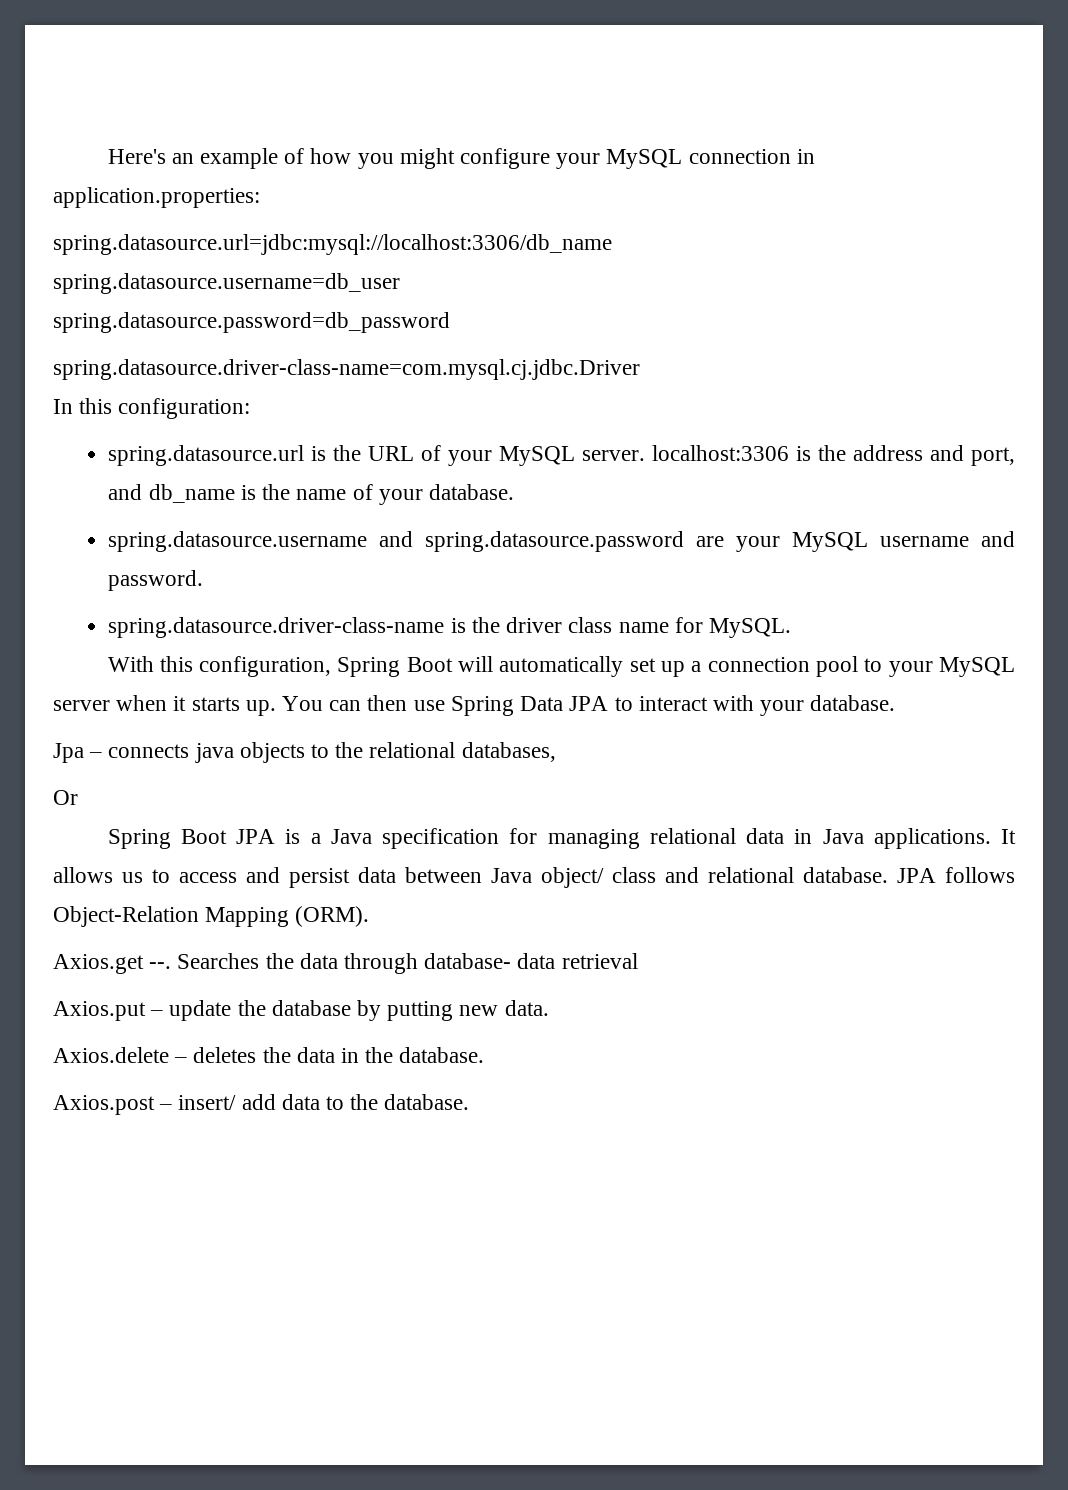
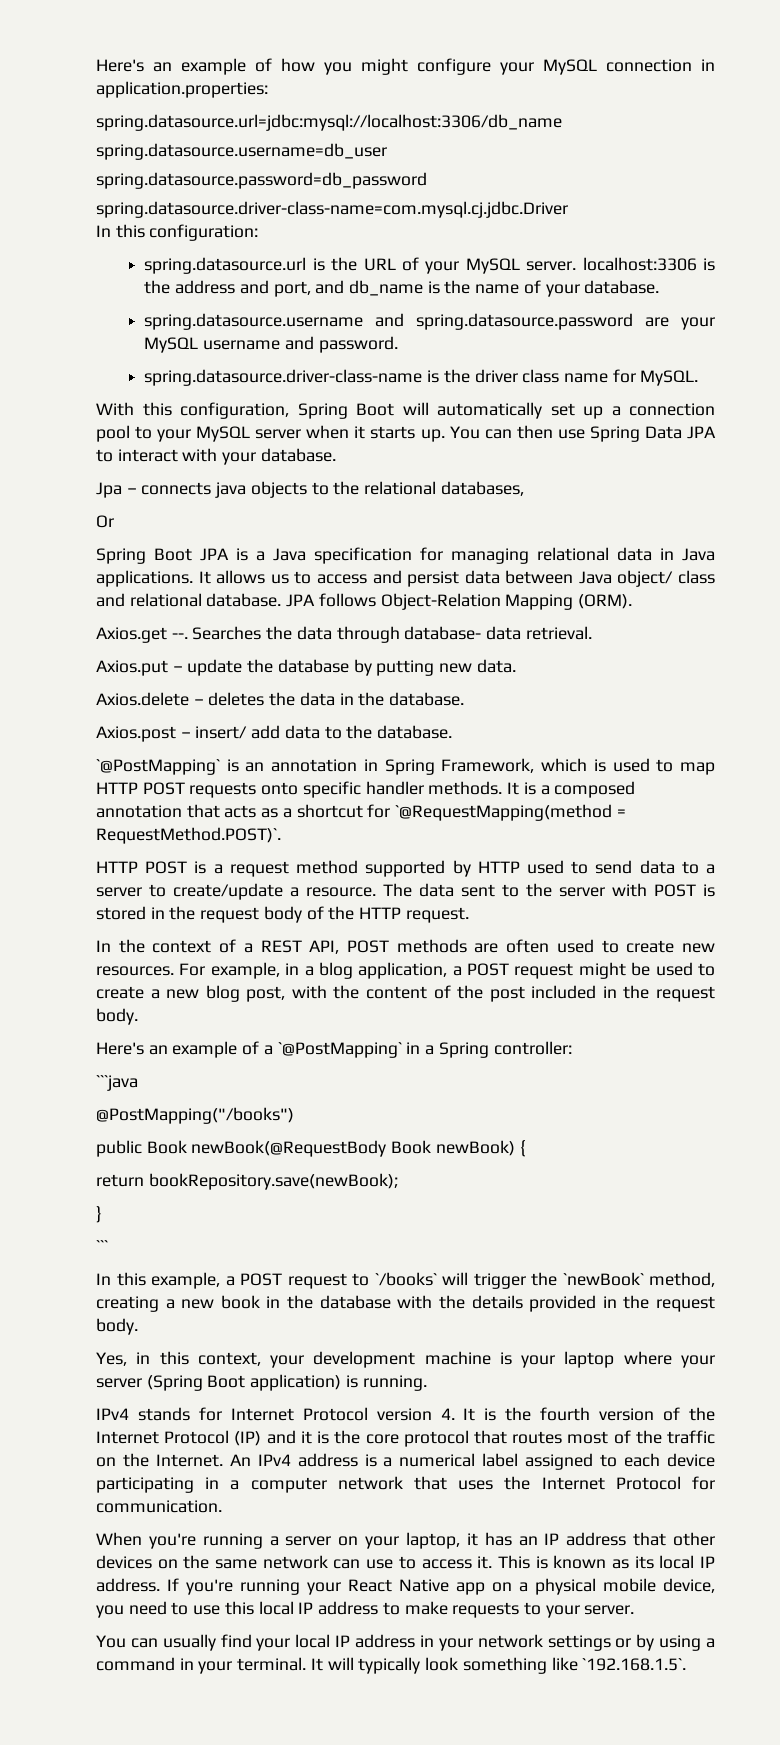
- Searches the data through database- data retrieval
+ Searches the data through database- data retrieval.
+ `@PostMapping` is an annotation in Spring Framework, which is used to map HTTP POST requests onto specific handler methods. It is a composed annotation that acts as a shortcut for `@RequestMapping(method = RequestMethod.POST)`.
+ HTTP POST is a request method supported by HTTP used to send data to a server to create/update a resource. The data sent to the server with POST is stored in the request body of the HTTP request.
+ In the context of a REST API, POST methods are often used to create new resources. For example, in a blog application, a POST request might be used to create a new blog post, with the content of the post included in the request body.
+ Here's an example of a `@PostMapping` in a Spring controller:
+ ```java
+ @PostMapping("/books")
+ public Book newBook(@RequestBody Book newBook) {
+ return bookRepository.save(newBook);
+ }
+ ```
+ In this example, a POST request to `/books` will trigger the `newBook` method, creating a new book in the database with the details provided in the request body.
+ Yes, in this context, your development machine is your laptop where your server (Spring Boot application) is running.
+ IPv4 stands for Internet Protocol version 4. It is the fourth version of the Internet Protocol (IP) and it is the core protocol that routes most of the traffic on the Internet. An IPv4 address is a numerical label assigned to each device participating in a computer network that uses the Internet Protocol for communication.
+ When you're running a server on your laptop, it has an IP address that other devices on the same network can use to access it. This is known as its local IP address. If you're running your React Native app on a physical mobile device, you need to use this local IP address to make requests to your server.
+ You can usually find your local IP address in your network settings or by using a command in your terminal. It will typically look something like `192.168.1.5`.

